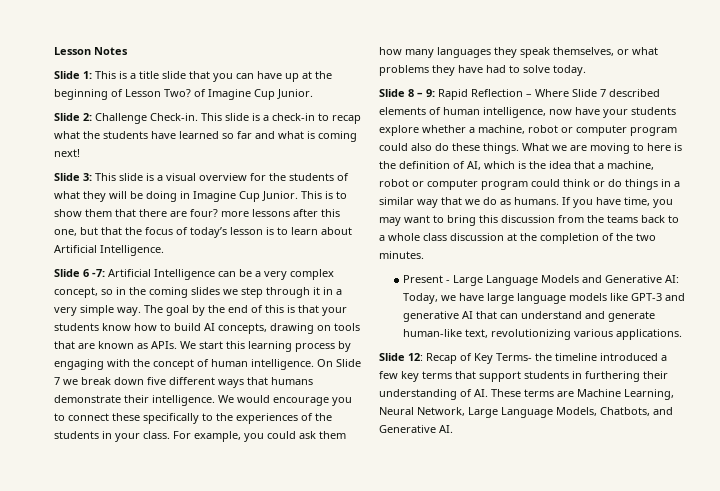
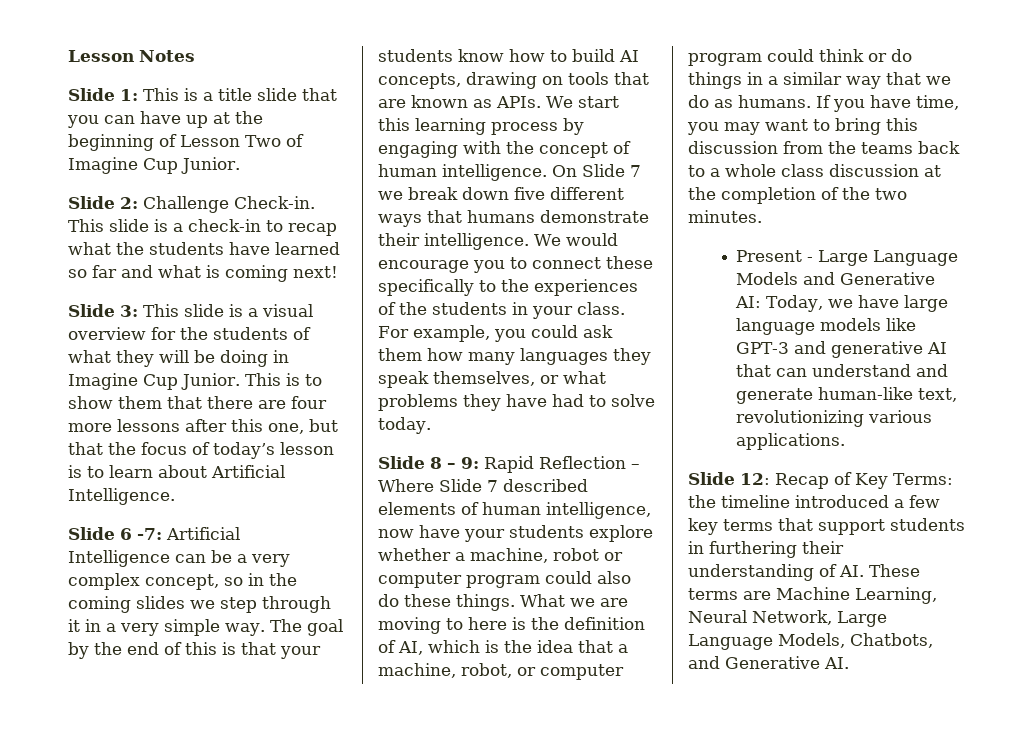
- Slide 1: This is a title slide that you can have up at the beginning of Lesson Two? of Imagine Cup Junior.
+ Slide 1: This is a title slide that you can have up at the beginning of Lesson Two of Imagine Cup Junior.
- This is to show them that there are four? more lessons after this one, but that the focus of today’s lesson is to learn about Artificial Intelligence.
+ This is to show them that there are four more lessons after this one, but that the focus of today’s lesson is to learn about Artificial Intelligence.
- What we are moving to here is the definition of AI, which is the idea that a machine, robot or computer program could think or do things in a similar way that we do as humans.
+ What we are moving to here is the definition of AI, which is the idea that a machine, robot, or computer program could think or do things in a similar way that we do as humans.
- Slide 12: Recap of Key Terms- the timeline introduced a few key terms that support students in furthering their understanding of AI. These terms are Machine Learning, Neural Network, Large Language Models, Chatbots, and Generative AI.
+ Slide 12: Recap of Key Terms: the timeline introduced a few key terms that support students in furthering their understanding of AI. These terms are Machine Learning, Neural Network, Large Language Models, Chatbots, and Generative AI.

